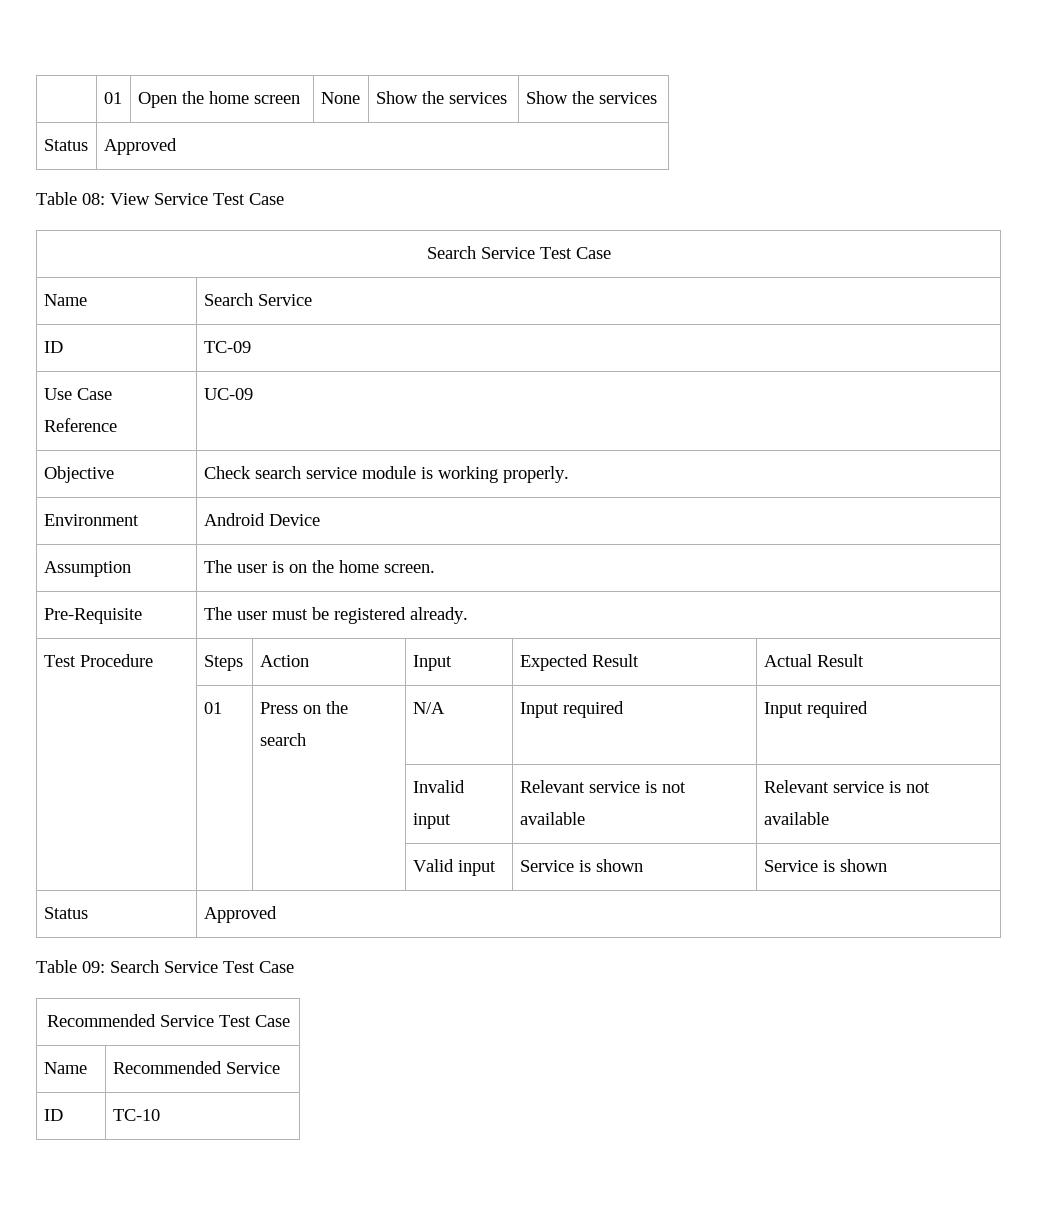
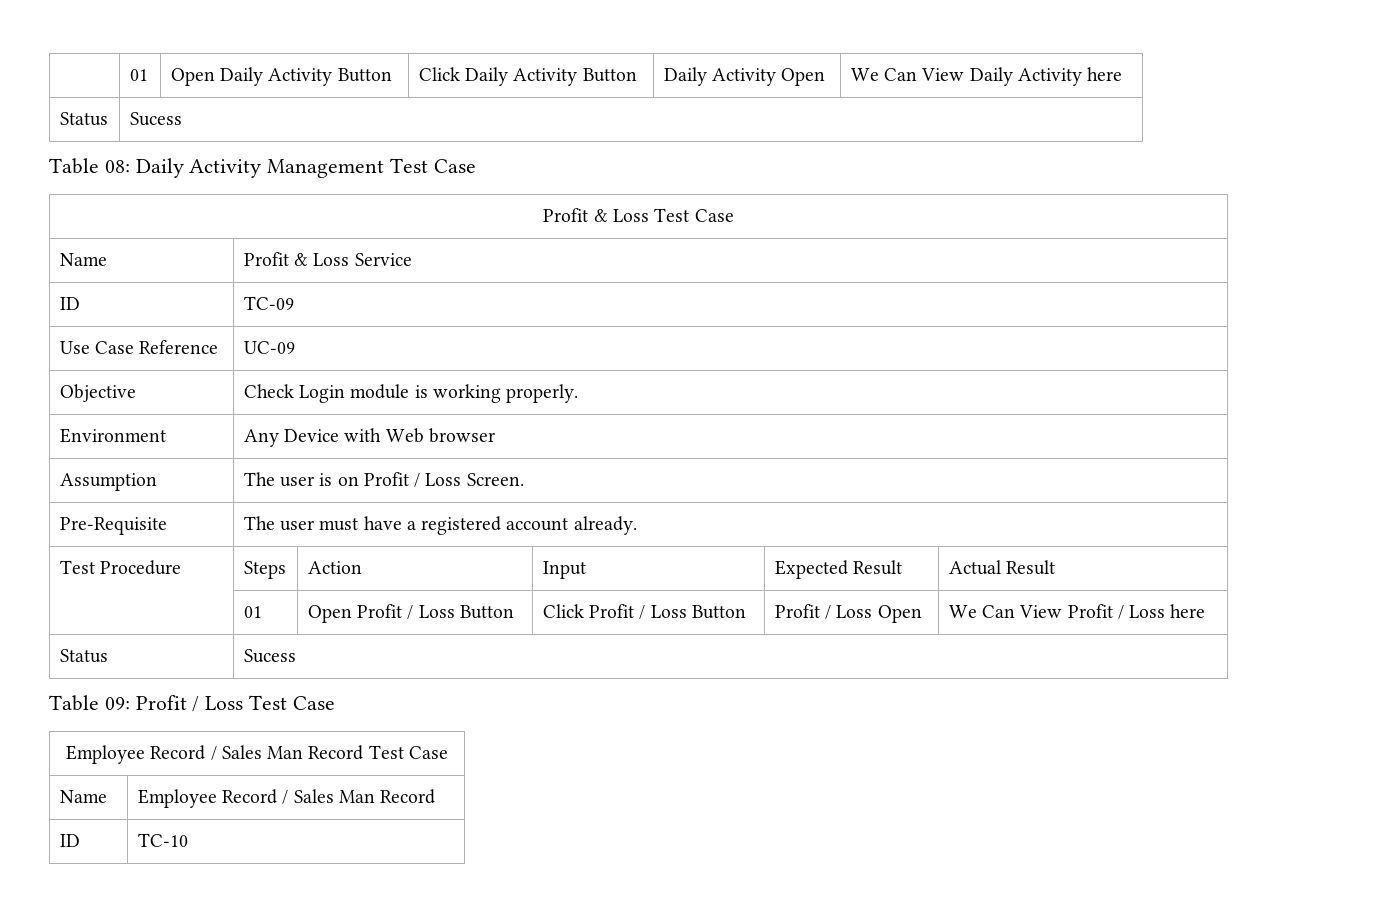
- | 01 | Open the home screen | None | Show the services | Show the services
- Status | Approved
+ | 01 | Open Daily Activity Button | Click Daily Activity Button | Daily Activity Open | We Can View Daily Activity here
+ Status | Sucess
- Table 08: View Service Test Case
- Search Service Test Case
- Name | Search Service
+ Table 08: Daily Activity Management Test Case
+ Profit & Loss Test Case
+ Name | Profit & Loss Service
- Objective | Check search service module is working properly.
+ Objective | Check Login module is working properly.
- Environment | Android Device
+ Environment | Any Device with Web browser
- Assumption | The user is on the home screen.
+ Assumption | The user is on Profit / Loss Screen.
- Pre-Requisite | The user must be registered already.
+ Pre-Requisite | The user must have a registered account already.
- | 01 | Press on the search | N/A | Input required | Input required
- | | | Invalid input | Relevant service is not available | Relevant service is not available
- | | | Valid input | Service is shown | Service is shown
- Status | Approved
+ | 01 | Open Profit / Loss Button | Click Profit / Loss Button | Profit / Loss Open | We Can View Profit / Loss here
+ Status | Sucess
- Table 09: Search Service Test Case
- Recommended Service Test Case
- Name | Recommended Service
+ Table 09: Profit / Loss Test Case
+ Employee Record / Sales Man Record Test Case
+ Name | Employee Record / Sales Man Record

